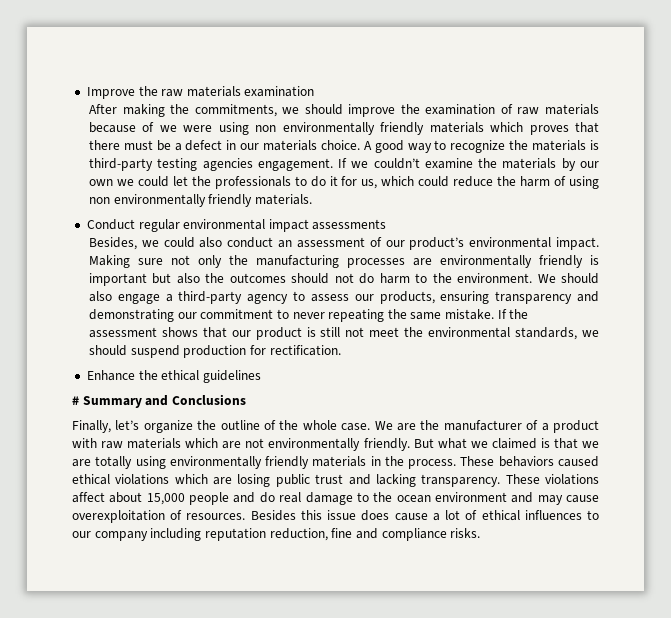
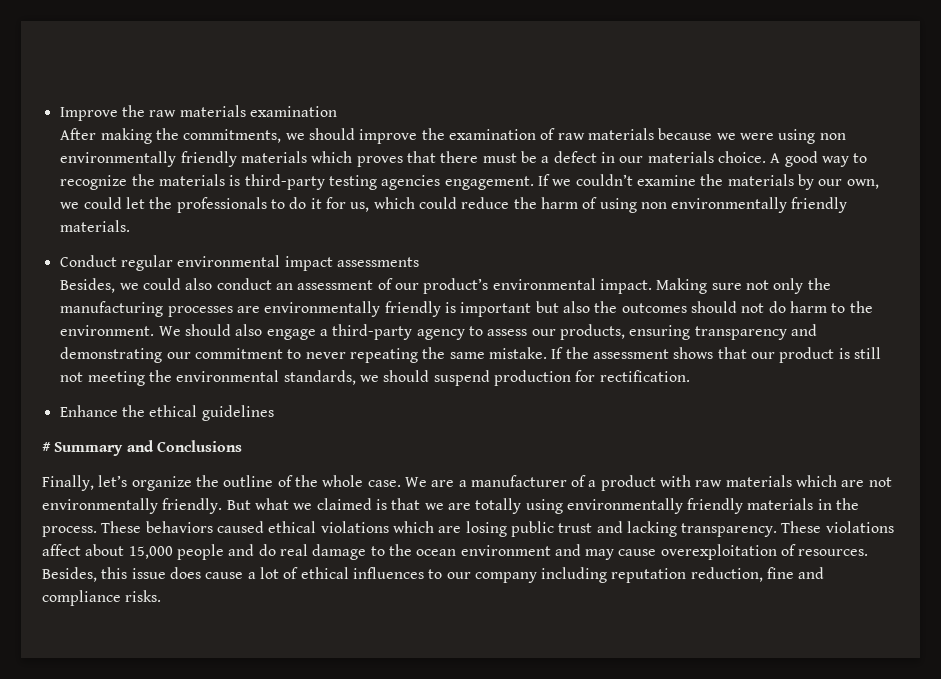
- After making the commitments, we should improve the examination of raw materials because of we were using non environmentally friendly materials which proves that there must be a defect in our materials choice.
+ After making the commitments, we should improve the examination of raw materials because we were using non environmentally friendly materials which proves that there must be a defect in our materials choice.
- If we couldn’t examine the materials by our own we could let the professionals to do it for us, which could reduce the harm of using non environmentally friendly materials.
+ If we couldn’t examine the materials by our own, we could let the professionals to do it for us, which could reduce the harm of using non environmentally friendly materials.
- If the assessment shows that our product is still not meet the environmental standards, we should suspend production for rectification.
+ If the assessment shows that our product is still not meeting the environmental standards, we should suspend production for rectification.
- We are the manufacturer of a product with raw materials which are not environmentally friendly.
+ We are a manufacturer of a product with raw materials which are not environmentally friendly.
- Besides this issue does cause a lot of ethical influences to our company including reputation reduction, fine and compliance risks.
+ Besides, this issue does cause a lot of ethical influences to our company including reputation reduction, fine and compliance risks.

